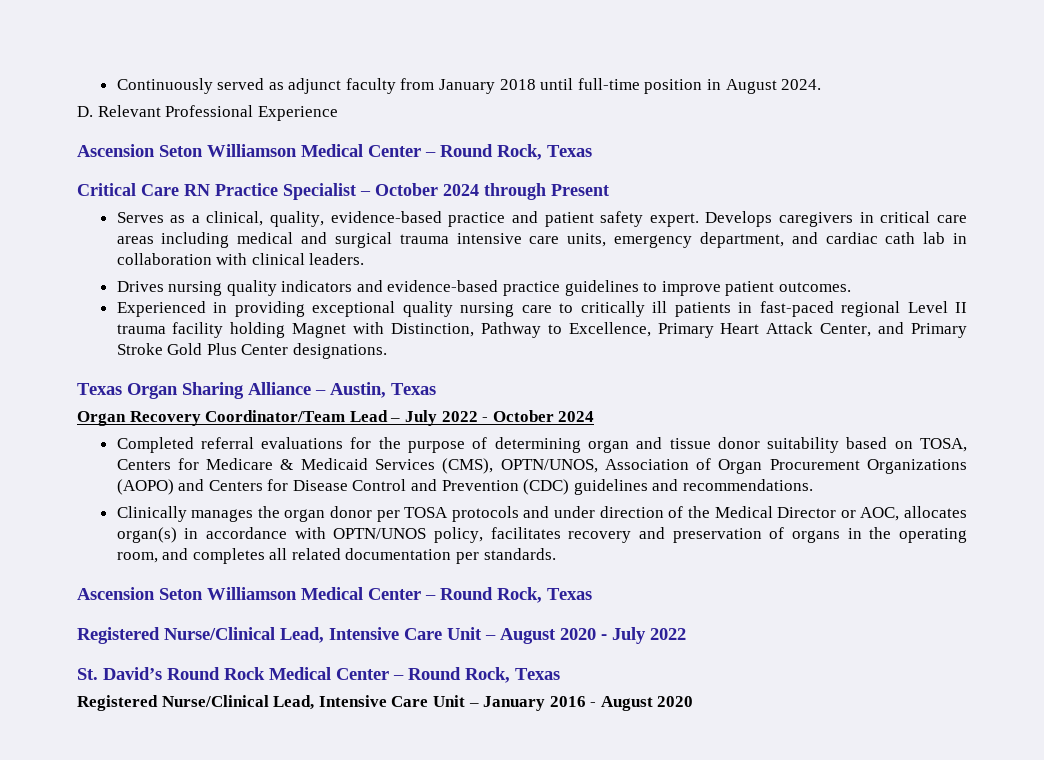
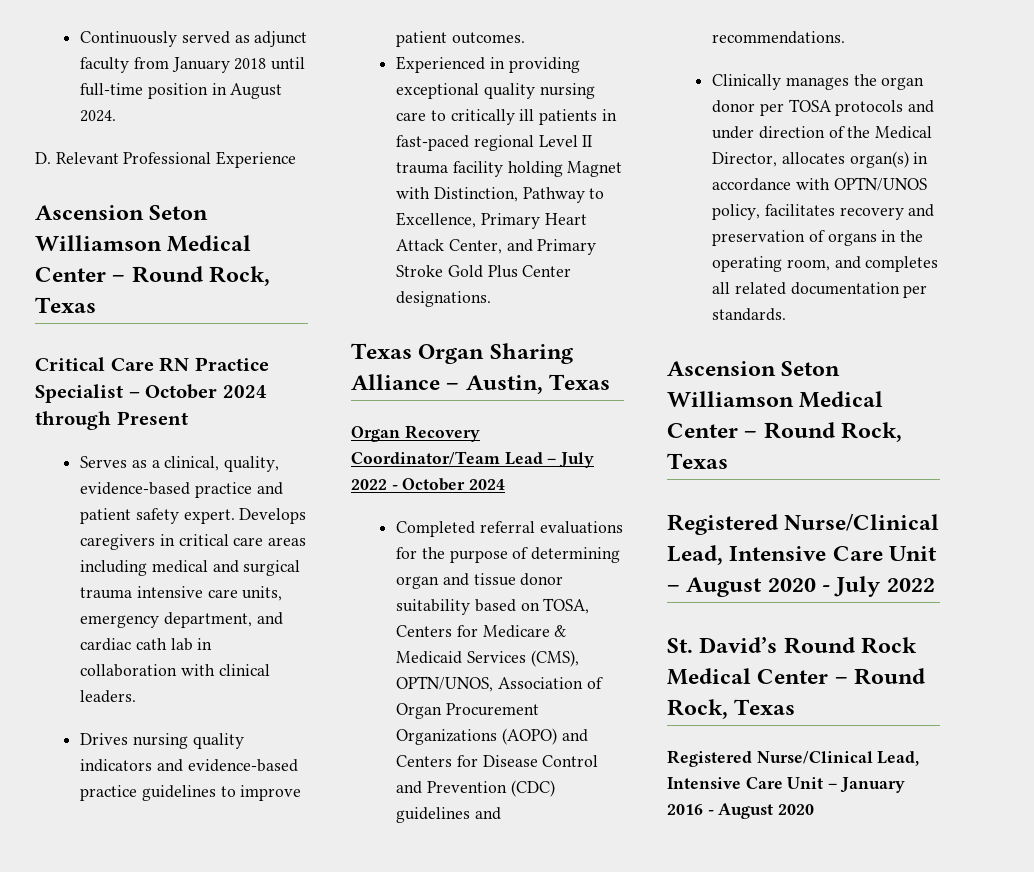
- Clinically manages the organ donor per TOSA protocols and under direction of the Medical Director or AOC, allocates organ(s) in accordance with OPTN/UNOS policy, facilitates recovery and preservation of organs in the operating room, and completes all related documentation per standards.
+ Clinically manages the organ donor per TOSA protocols and under direction of the Medical Director, allocates organ(s) in accordance with OPTN/UNOS policy, facilitates recovery and preservation of organs in the operating room, and completes all related documentation per standards.

